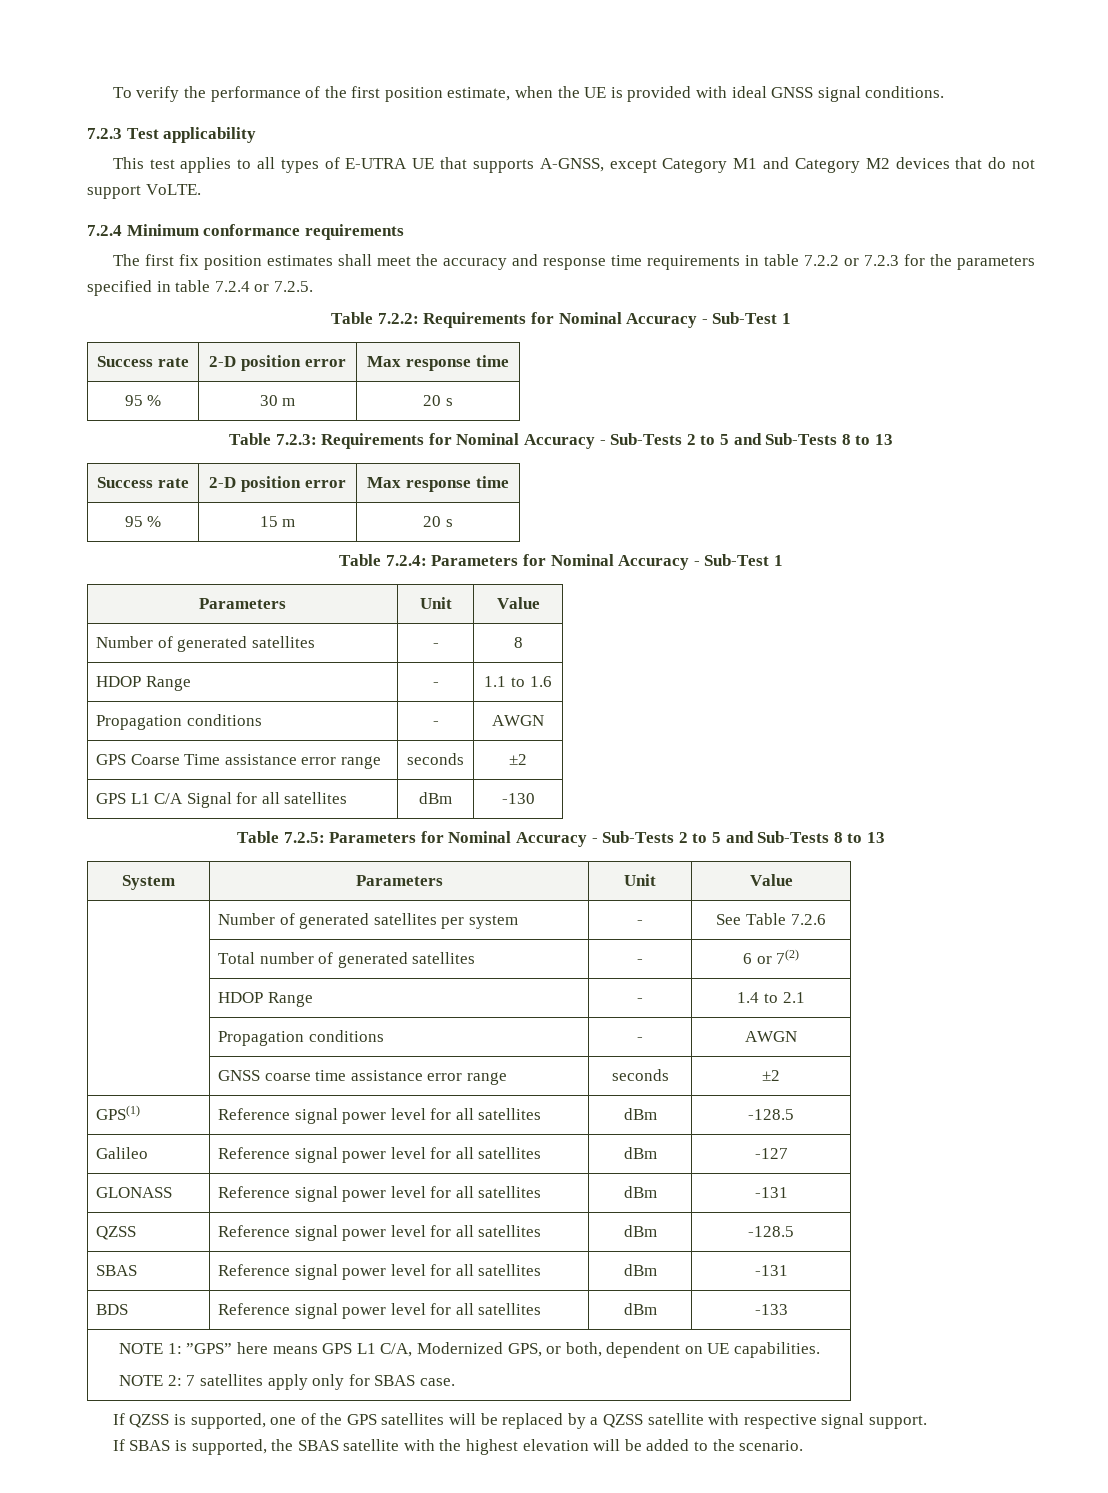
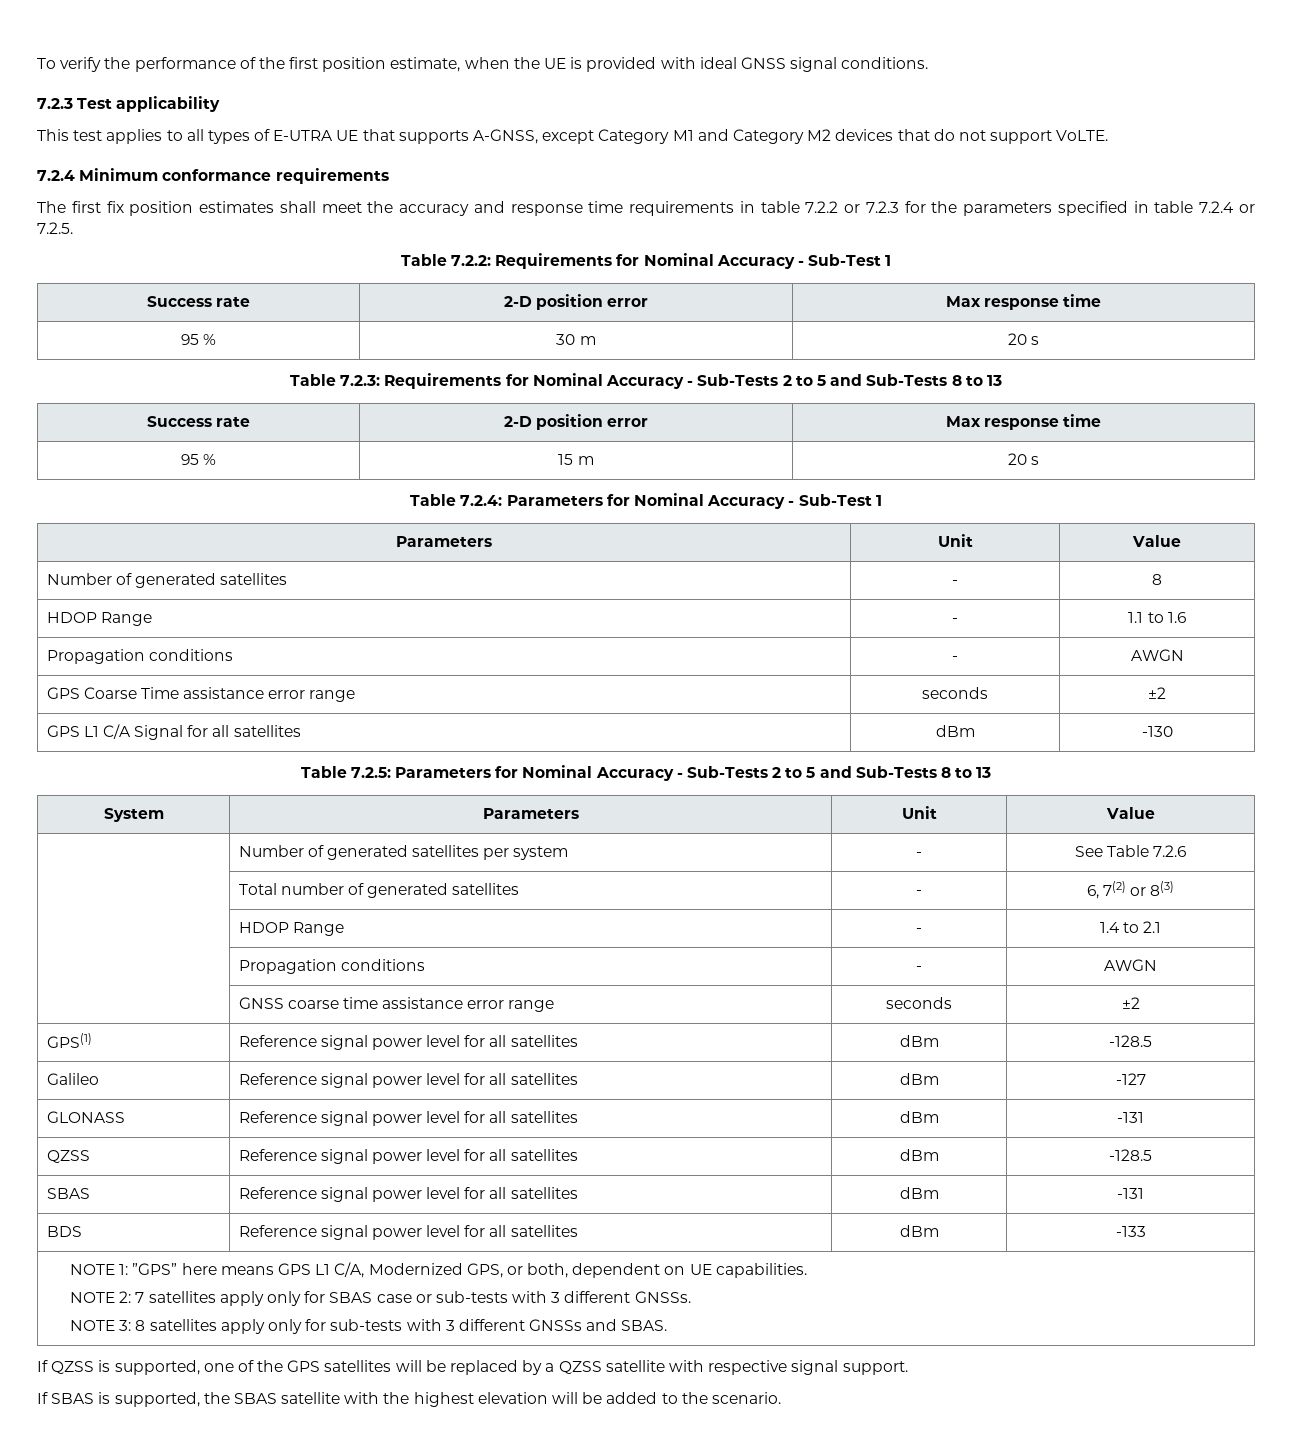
- | Total number of generated satellites | - | 6 or 7(2)
+ | Total number of generated satellites | - | 6, 7(2) or 8(3)
- NOTE 2: 7 satellites apply only for SBAS case.
+ NOTE 2: 7 satellites apply only for SBAS case or sub-tests with 3 different GNSSs.
+ NOTE 3: 8 satellites apply only for sub-tests with 3 different GNSSs and SBAS.

